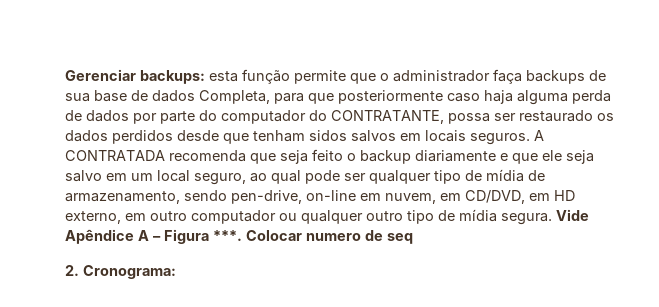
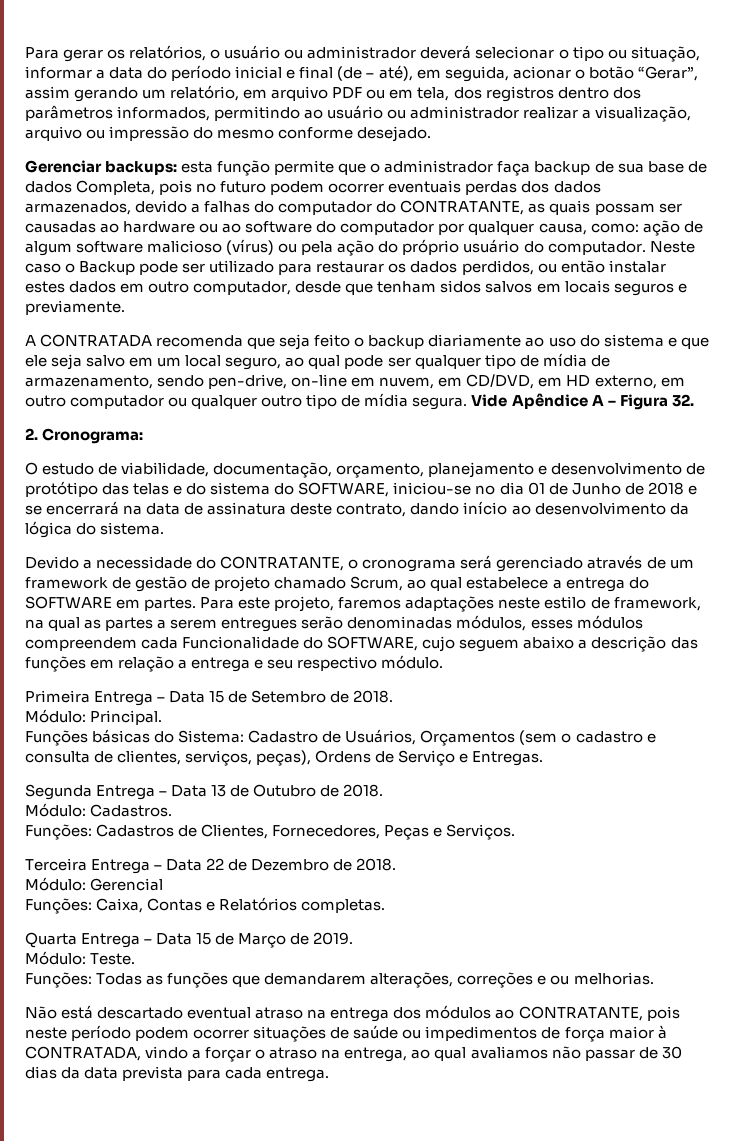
+ Para gerar os relatórios, o usuário ou administrador deverá selecionar o tipo ou situação, informar a data do período inicial e final (de – até), em seguida, acionar o botão “Gerar”, assim gerando um relatório, em arquivo PDF ou em tela, dos registros dentro dos parâmetros informados, permitindo ao usuário ou administrador realizar a visualização, arquivo ou impressão do mesmo conforme desejado.
- esta função permite que o administrador faça backups de sua base de dados Completa, para que posteriormente caso haja alguma perda de dados por parte do computador do CONTRATANTE, possa ser restaurado os dados perdidos desde que tenham sidos salvos em locais seguros. A CONTRATADA recomenda que seja feito o backup diariamente e que ele seja salvo em um local seguro, ao qual pode ser qualquer tipo de mídia de armazenamento, sendo pen-drive, on-line em nuvem, em CD/DVD, em HD externo, em outro computador ou qualquer outro tipo de mídia segura.
+ esta função permite que o administrador faça backup de sua base de dados Completa, pois no futuro podem ocorrer eventuais perdas dos dados armazenados, devido a falhas do computador do CONTRATANTE, as quais possam ser causadas ao hardware ou ao software do computador por qualquer causa, como: ação de algum software malicioso (vírus) ou pela ação do próprio usuário do computador. Neste caso o Backup pode ser utilizado para restaurar os dados perdidos, ou então instalar estes dados em outro computador, desde que tenham sidos salvos em locais seguros e previamente.
+ A CONTRATADA recomenda que seja feito o backup diariamente ao uso do sistema e que ele seja salvo em um local seguro, ao qual pode ser qualquer tipo de mídia de armazenamento, sendo pen-drive, on-line em nuvem, em CD/DVD, em HD externo, em outro computador ou qualquer outro tipo de mídia segura.
- Vide Apêndice A – Figura ***. Colocar numero de seq
+ Vide Apêndice A – Figura 32.
  2. Cronograma:
+ O estudo de viabilidade, documentação, orçamento, planejamento e desenvolvimento de protótipo das telas e do sistema do SOFTWARE, iniciou-se no dia 01 de Junho de 2018 e se encerrará na data de assinatura deste contrato, dando início ao desenvolvimento da lógica do sistema.
+ Devido a necessidade do CONTRATANTE, o cronograma será gerenciado através de um framework de gestão de projeto chamado Scrum, ao qual estabelece a entrega do SOFTWARE em partes. Para este projeto, faremos adaptações neste estilo de framework, na qual as partes a serem entregues serão denominadas módulos, esses módulos compreendem cada Funcionalidade do SOFTWARE, cujo seguem abaixo a descrição das funções em relação a entrega e seu respectivo módulo.
+ Primeira Entrega – Data 15 de Setembro de 2018.
+ Módulo: Principal.
+ Funções básicas do Sistema: Cadastro de Usuários, Orçamentos (sem o cadastro e consulta de clientes, serviços, peças), Ordens de Serviço e Entregas.
+ Segunda Entrega – Data 13 de Outubro de 2018.
+ Módulo: Cadastros.
+ Funções: Cadastros de Clientes, Fornecedores, Peças e Serviços.
+ Terceira Entrega – Data 22 de Dezembro de 2018.
+ Módulo: Gerencial
+ Funções: Caixa, Contas e Relatórios completas.
+ Quarta Entrega – Data 15 de Março de 2019.
+ Módulo: Teste.
+ Funções: Todas as funções que demandarem alterações, correções e ou melhorias.
+ Não está descartado eventual atraso na entrega dos módulos ao CONTRATANTE, pois neste período podem ocorrer situações de saúde ou impedimentos de força maior à CONTRATADA, vindo a forçar o atraso na entrega, ao qual avaliamos não passar de 30 dias da data prevista para cada entrega.

